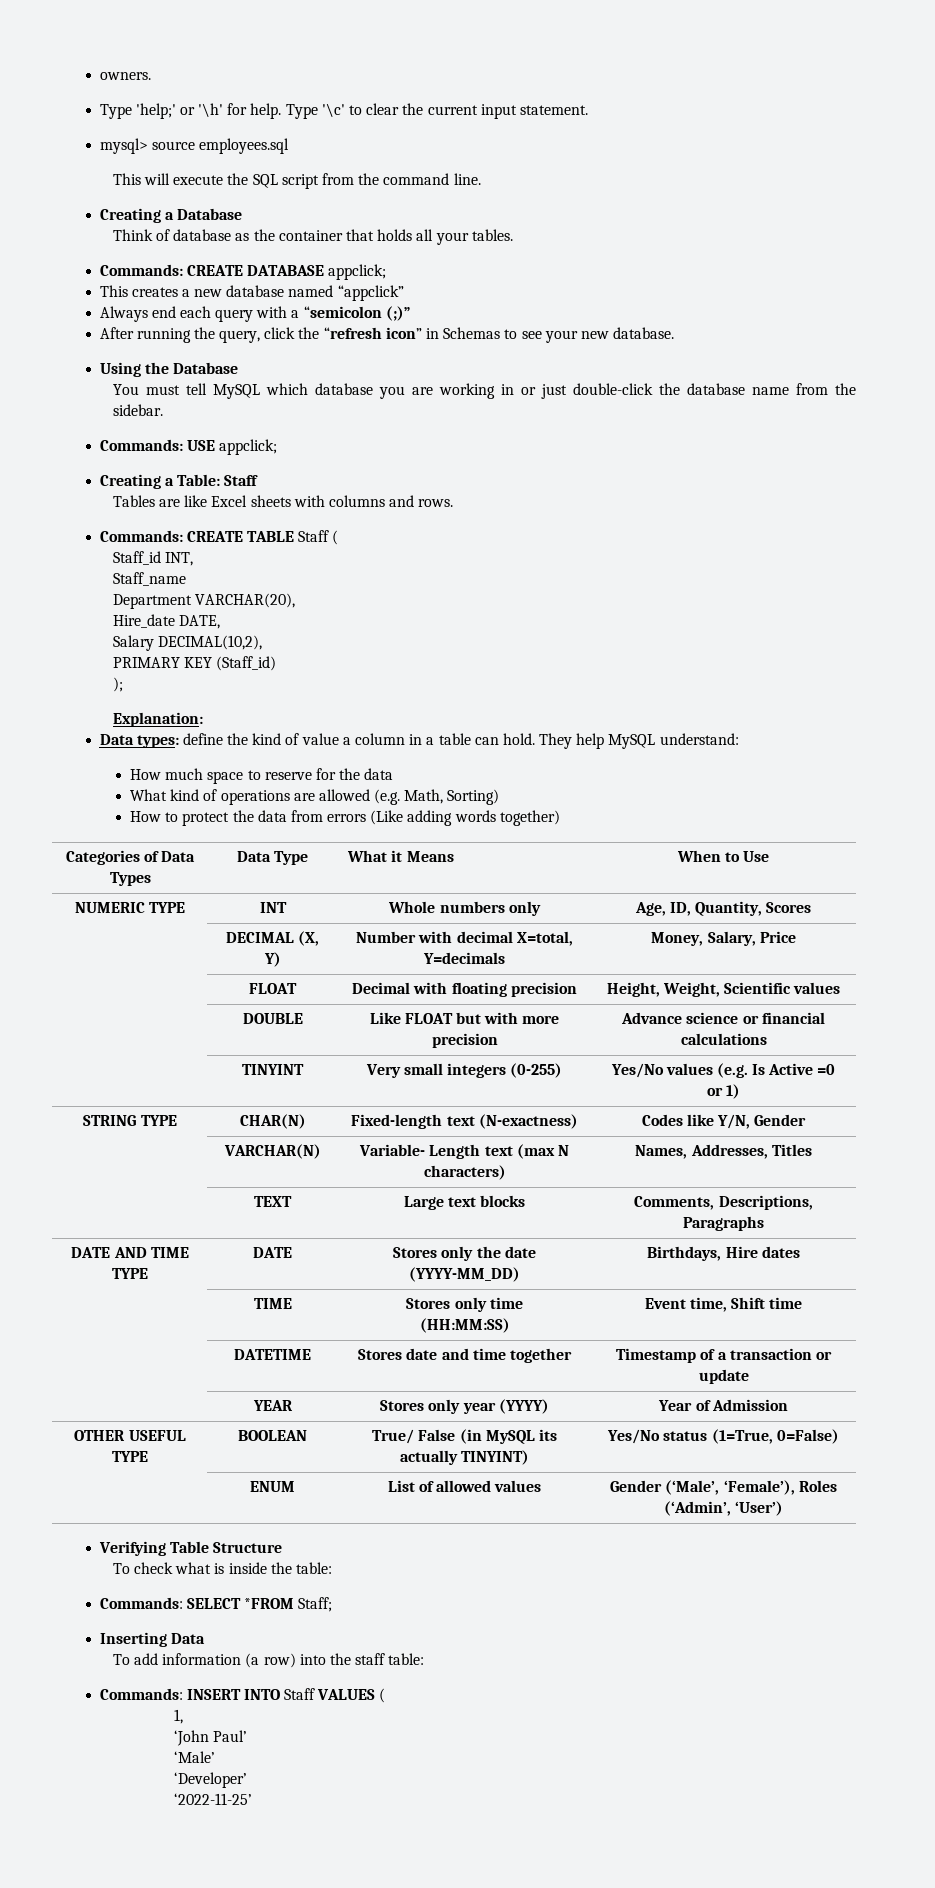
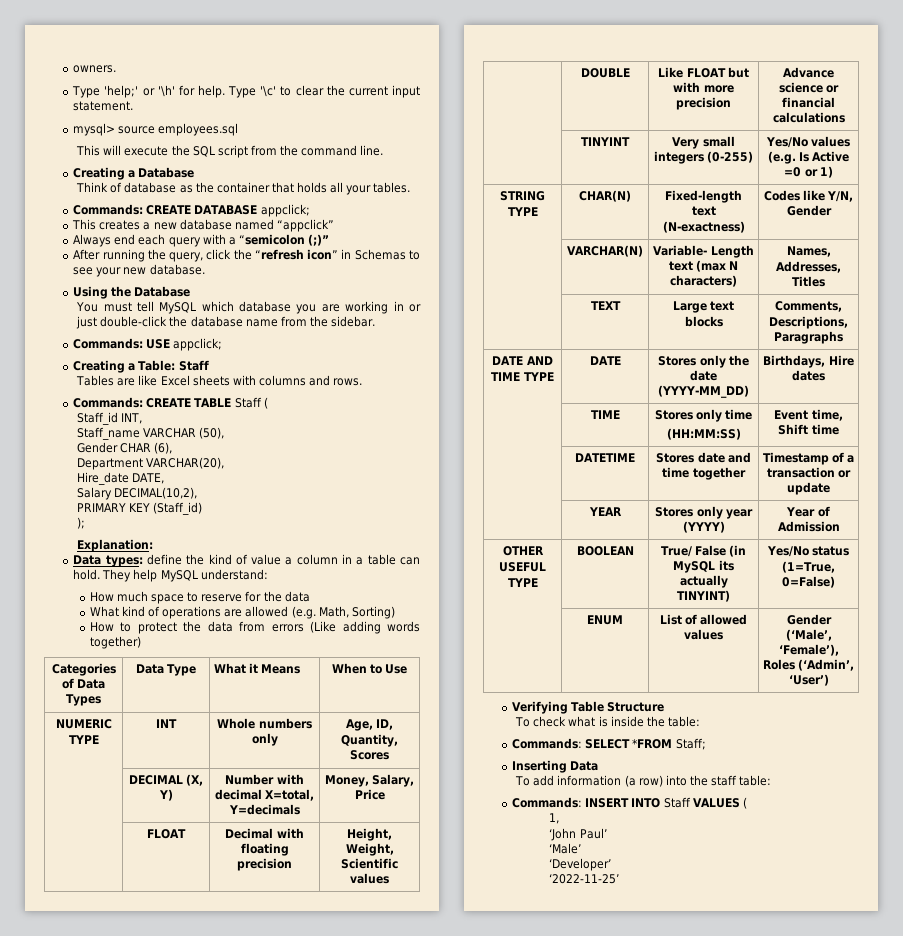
- Staff_name
+ Staff_name VARCHAR (50),
+ Gender CHAR (6),

